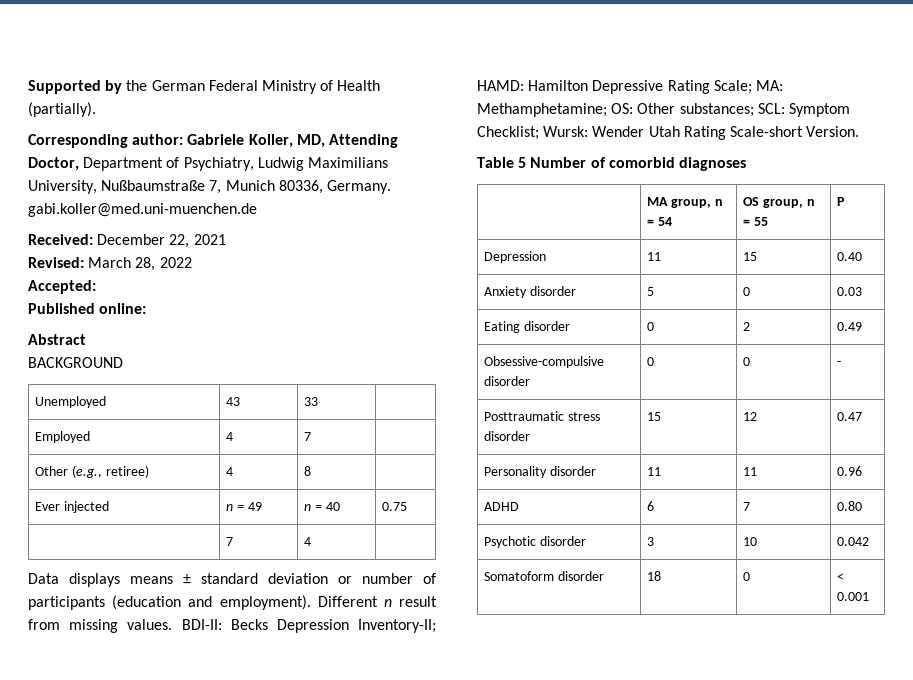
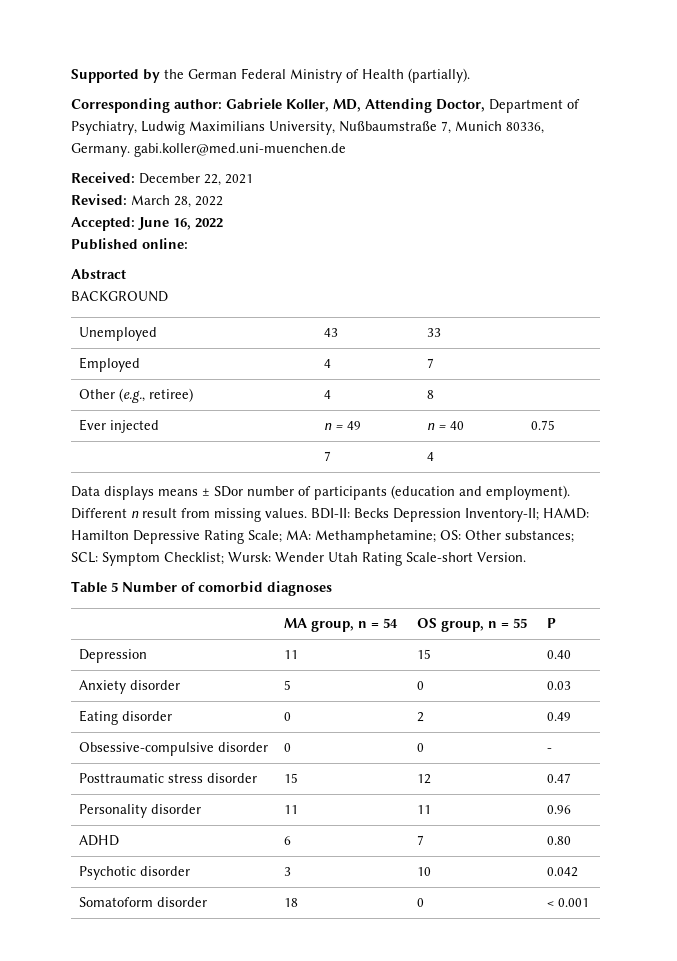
- Accepted:
+ Accepted: June 16, 2022
- Data displays means ± standard deviation or number of participants (education and employment).
+ Data displays means ± SDor number of participants (education and employment).

